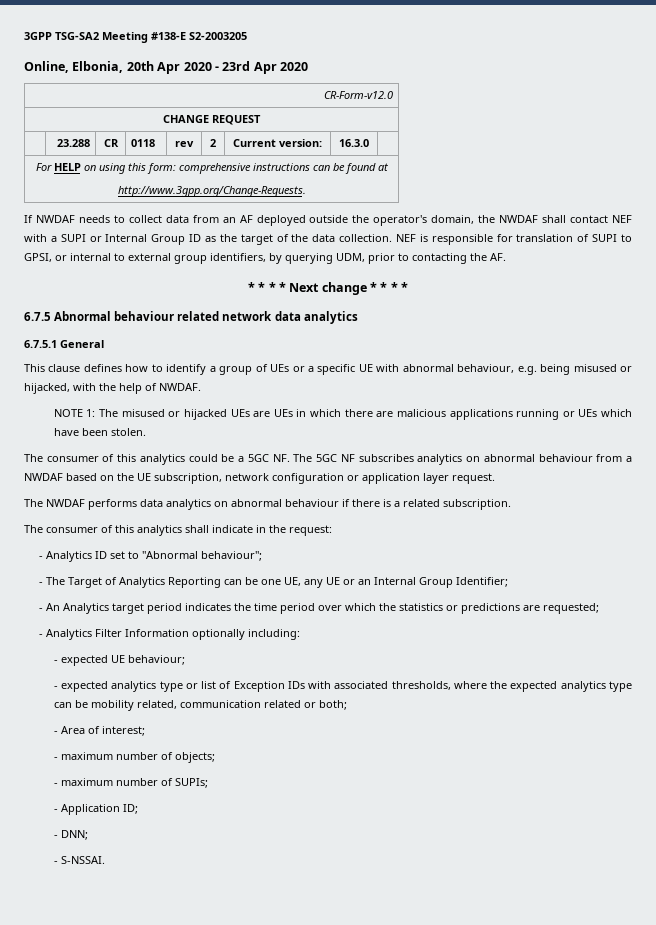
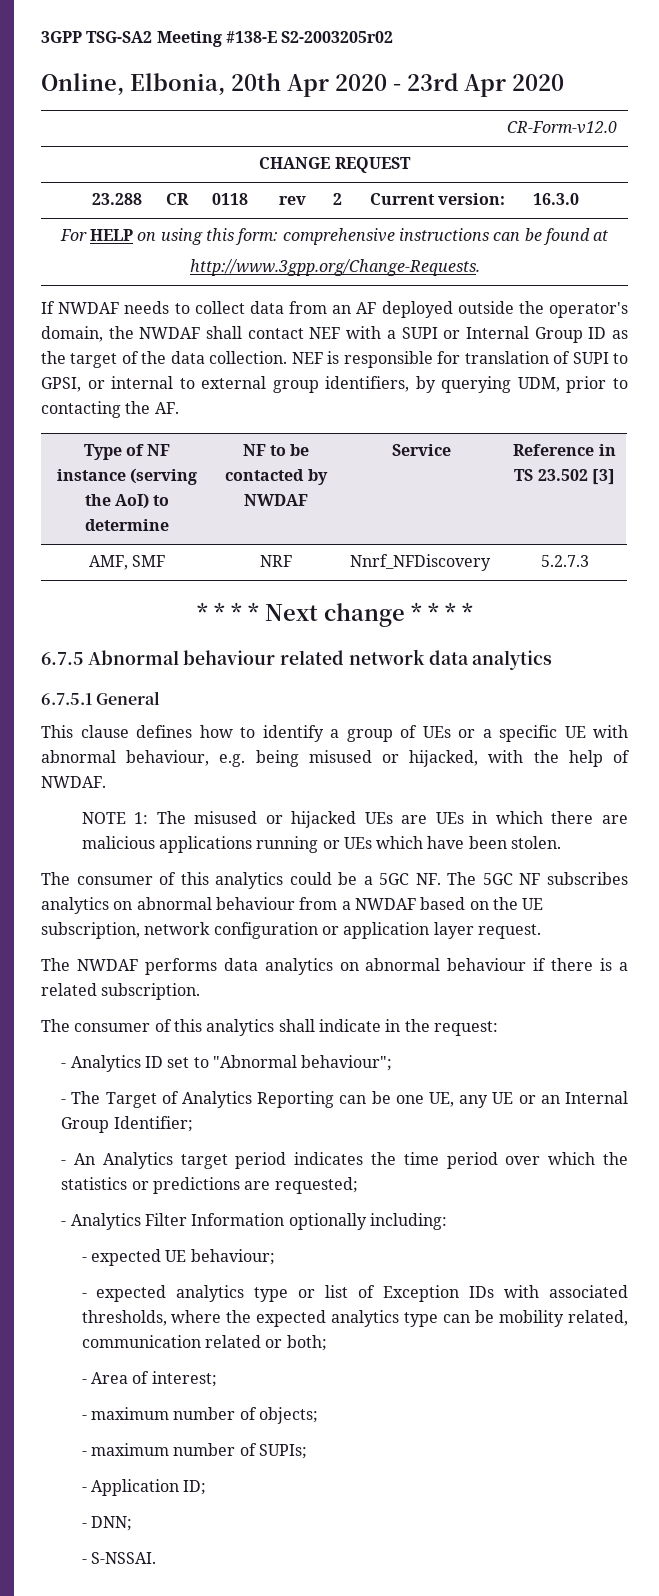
- 3GPP TSG-SA2 Meeting #138-E S2-2003205
+ 3GPP TSG-SA2 Meeting #138-E S2-2003205r02
+ Type of NF instance (serving the AoI) to determine | NF to be contacted by NWDAF | Service | Reference in TS 23.502 [3]
+ AMF, SMF | NRF | Nnrf_NFDiscovery | 5.2.7.3

